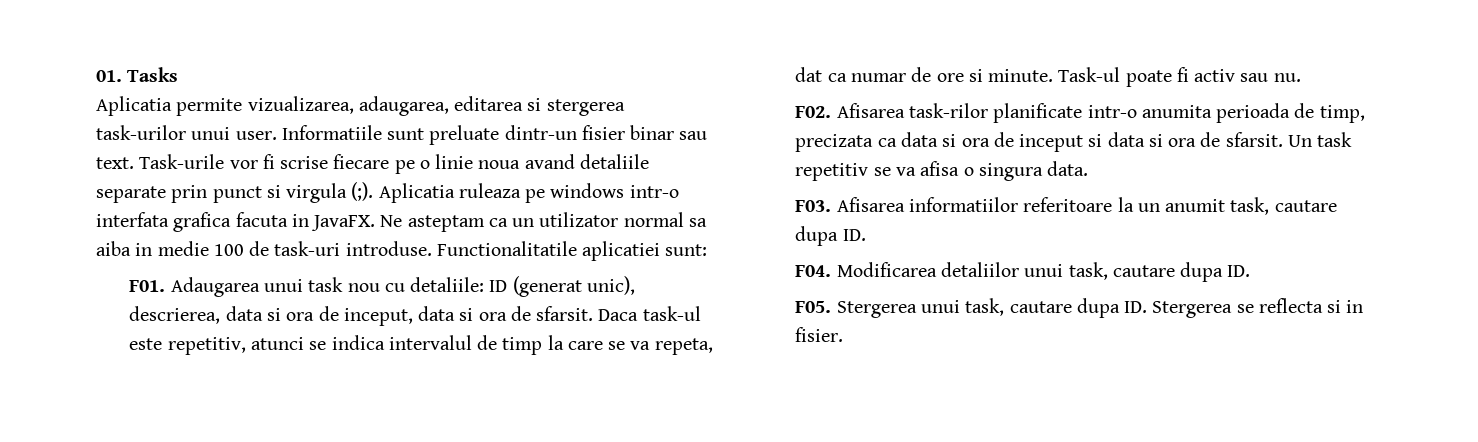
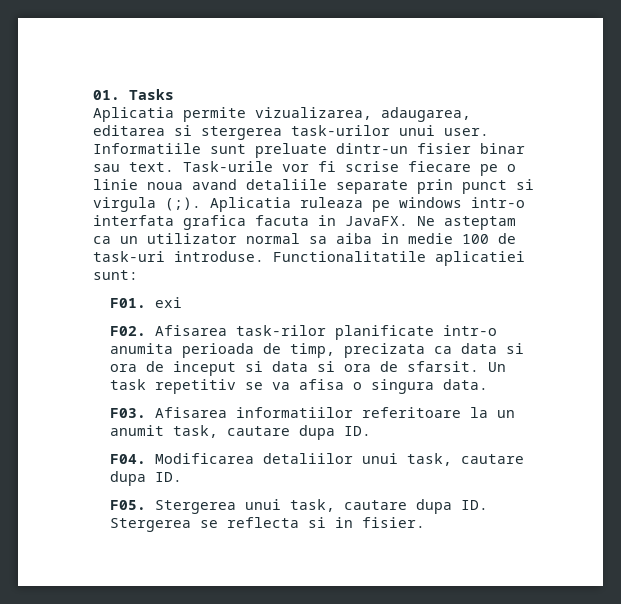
- F01. Adaugarea unui task nou cu detaliile: ID (generat unic), descrierea, data si ora de inceput, data si ora de sfarsit. Daca task-ul este repetitiv, atunci se indica intervalul de timp la care se va repeta, dat ca numar de ore si minute. Task-ul poate fi activ sau nu.
+ F01. exi

